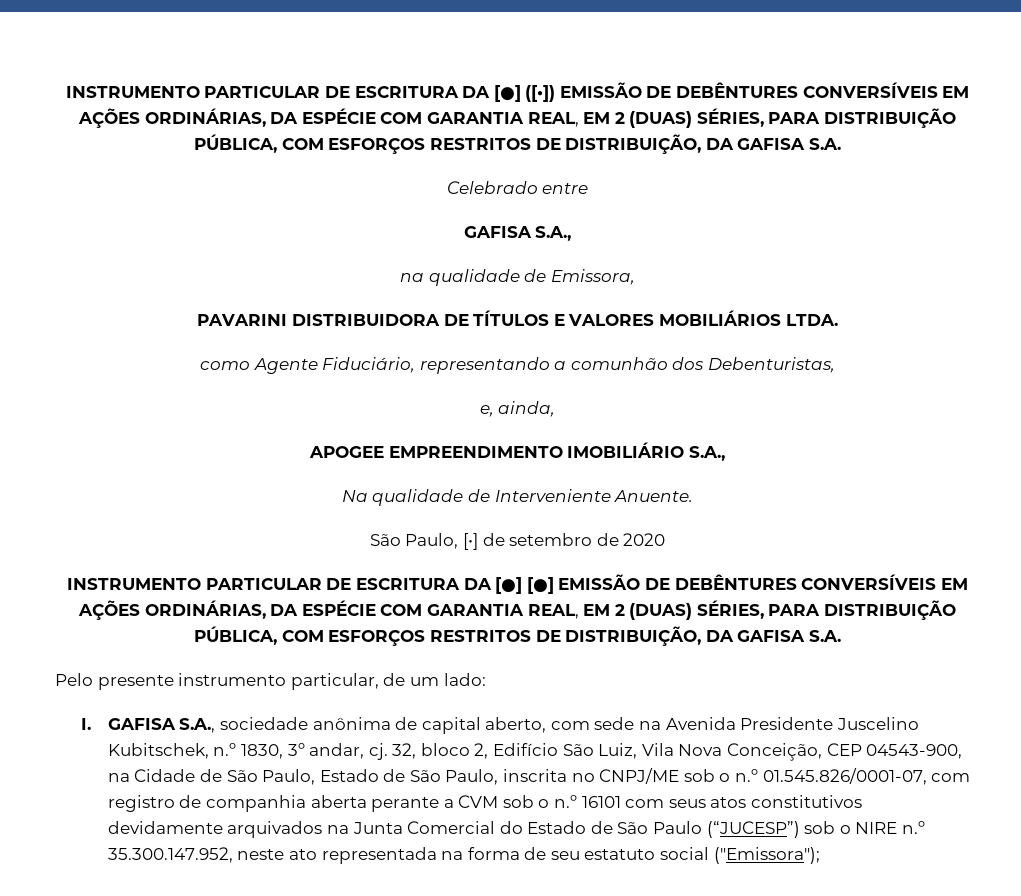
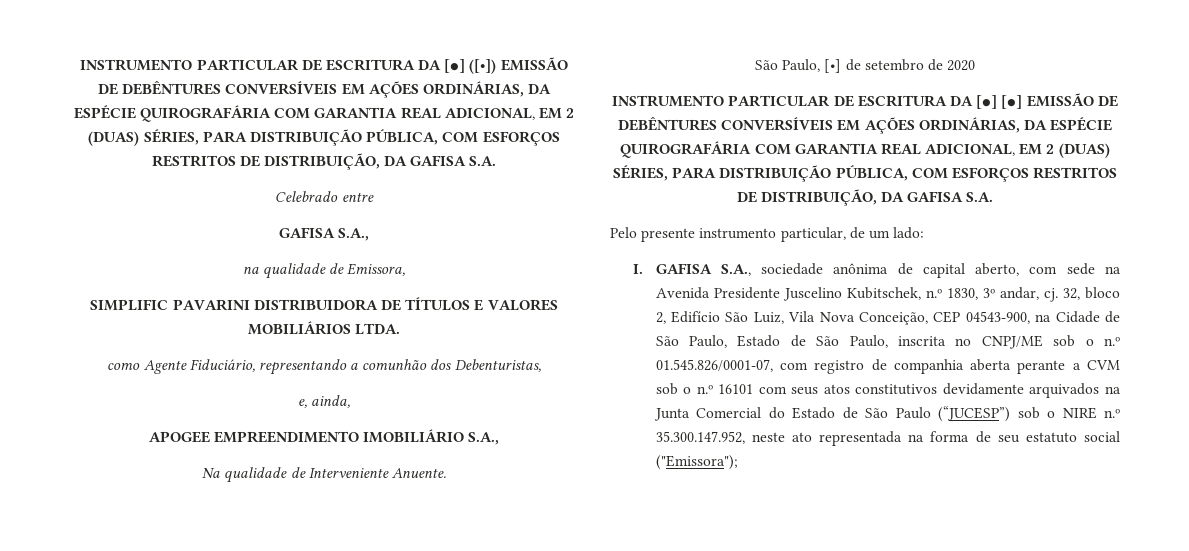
- INSTRUMENTO PARTICULAR DE ESCRITURA DA [●] ([•]) EMISSÃO DE DEBÊNTURES CONVERSÍVEIS EM AÇÕES ORDINÁRIAS, DA ESPÉCIE COM GARANTIA REAL, EM 2 (DUAS) SÉRIES, PARA DISTRIBUIÇÃO PÚBLICA, COM ESFORÇOS RESTRITOS DE DISTRIBUIÇÃO, DA GAFISA S.A.
+ INSTRUMENTO PARTICULAR DE ESCRITURA DA [●] ([•]) EMISSÃO DE DEBÊNTURES CONVERSÍVEIS EM AÇÕES ORDINÁRIAS, DA ESPÉCIE QUIROGRAFÁRIA COM GARANTIA REAL ADICIONAL, EM 2 (DUAS) SÉRIES, PARA DISTRIBUIÇÃO PÚBLICA, COM ESFORÇOS RESTRITOS DE DISTRIBUIÇÃO, DA GAFISA S.A.
- PAVARINI DISTRIBUIDORA DE TÍTULOS E VALORES MOBILIÁRIOS LTDA.
+ SIMPLIFIC PAVARINI DISTRIBUIDORA DE TÍTULOS E VALORES MOBILIÁRIOS LTDA.
- INSTRUMENTO PARTICULAR DE ESCRITURA DA [●] [●] EMISSÃO DE DEBÊNTURES CONVERSÍVEIS EM AÇÕES ORDINÁRIAS, DA ESPÉCIE COM GARANTIA REAL, EM 2 (DUAS) SÉRIES, PARA DISTRIBUIÇÃO PÚBLICA, COM ESFORÇOS RESTRITOS DE DISTRIBUIÇÃO, DA GAFISA S.A.
+ INSTRUMENTO PARTICULAR DE ESCRITURA DA [●] [●] EMISSÃO DE DEBÊNTURES CONVERSÍVEIS EM AÇÕES ORDINÁRIAS, DA ESPÉCIE QUIROGRAFÁRIA COM GARANTIA REAL ADICIONAL, EM 2 (DUAS) SÉRIES, PARA DISTRIBUIÇÃO PÚBLICA, COM ESFORÇOS RESTRITOS DE DISTRIBUIÇÃO, DA GAFISA S.A.

